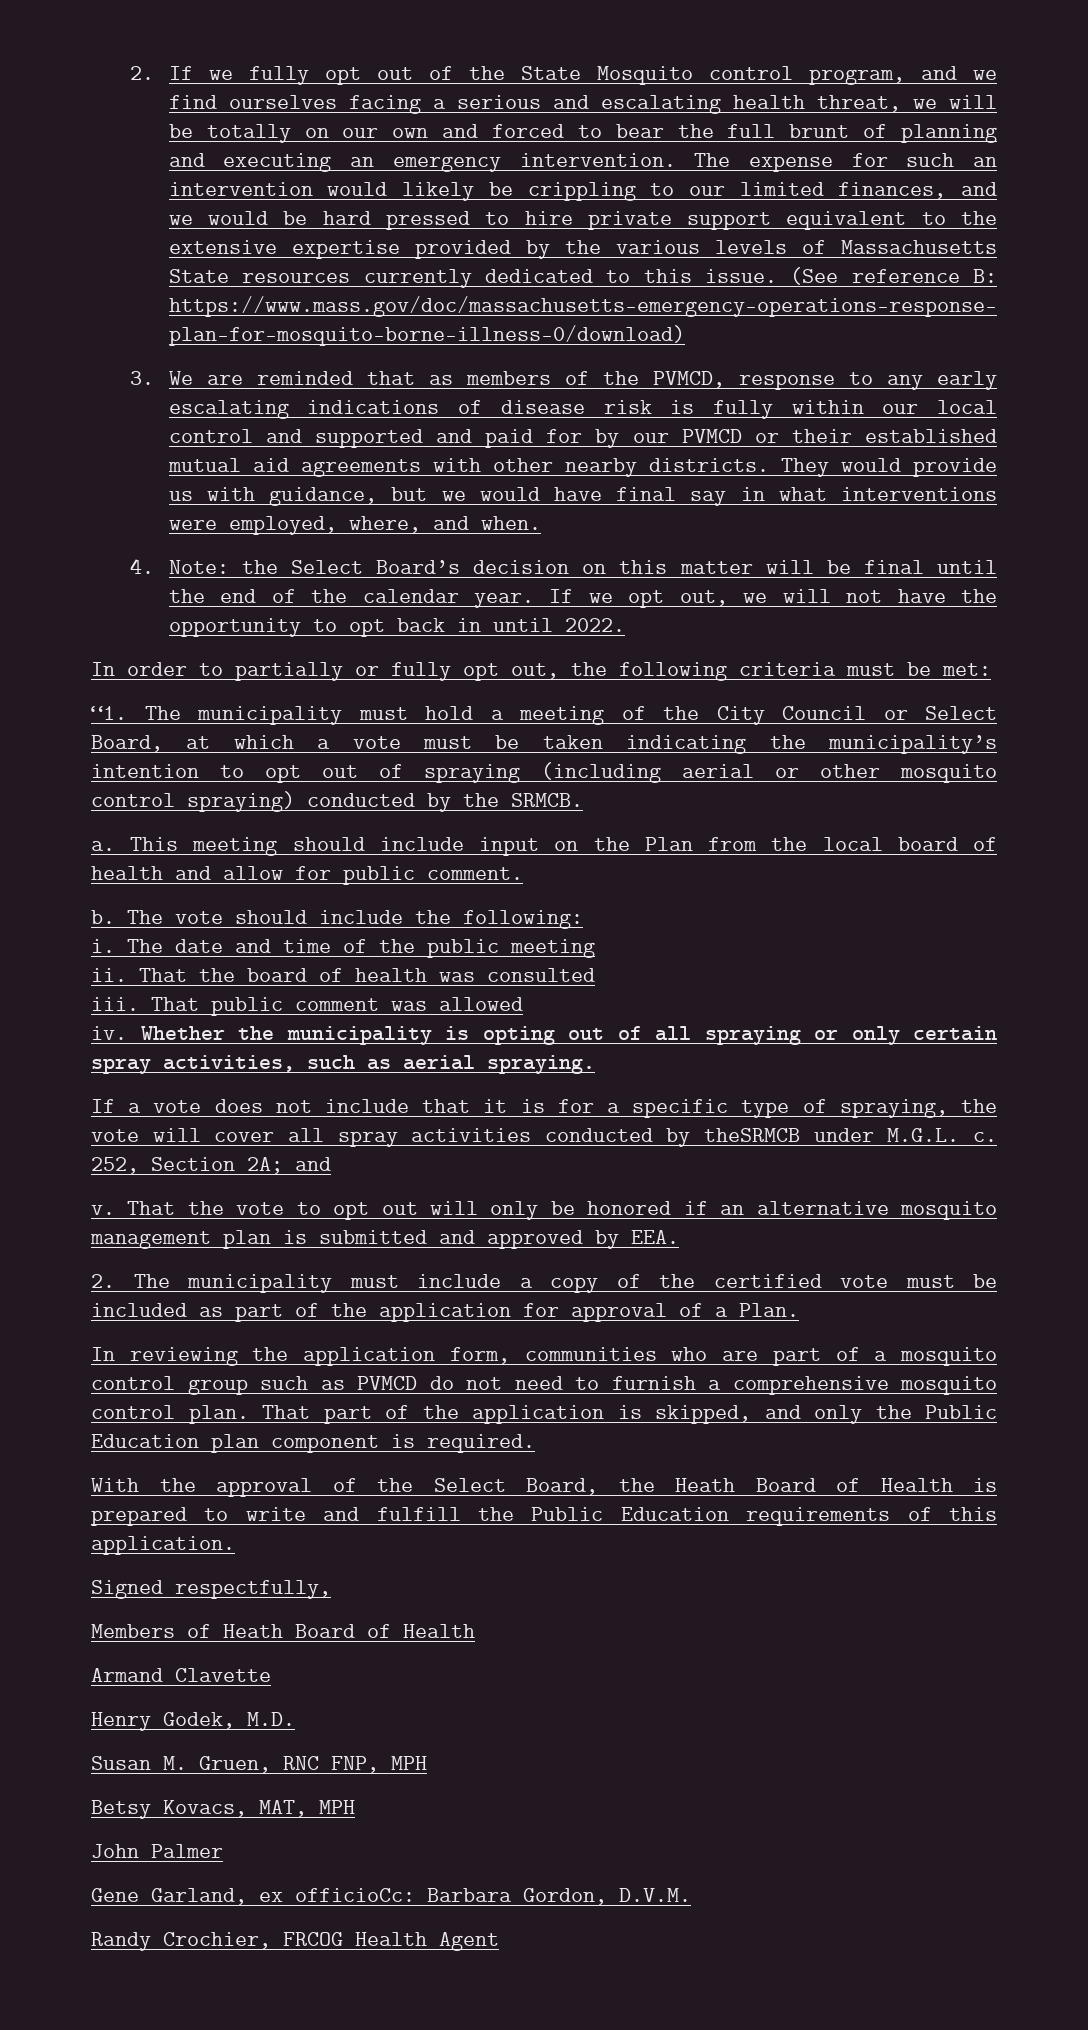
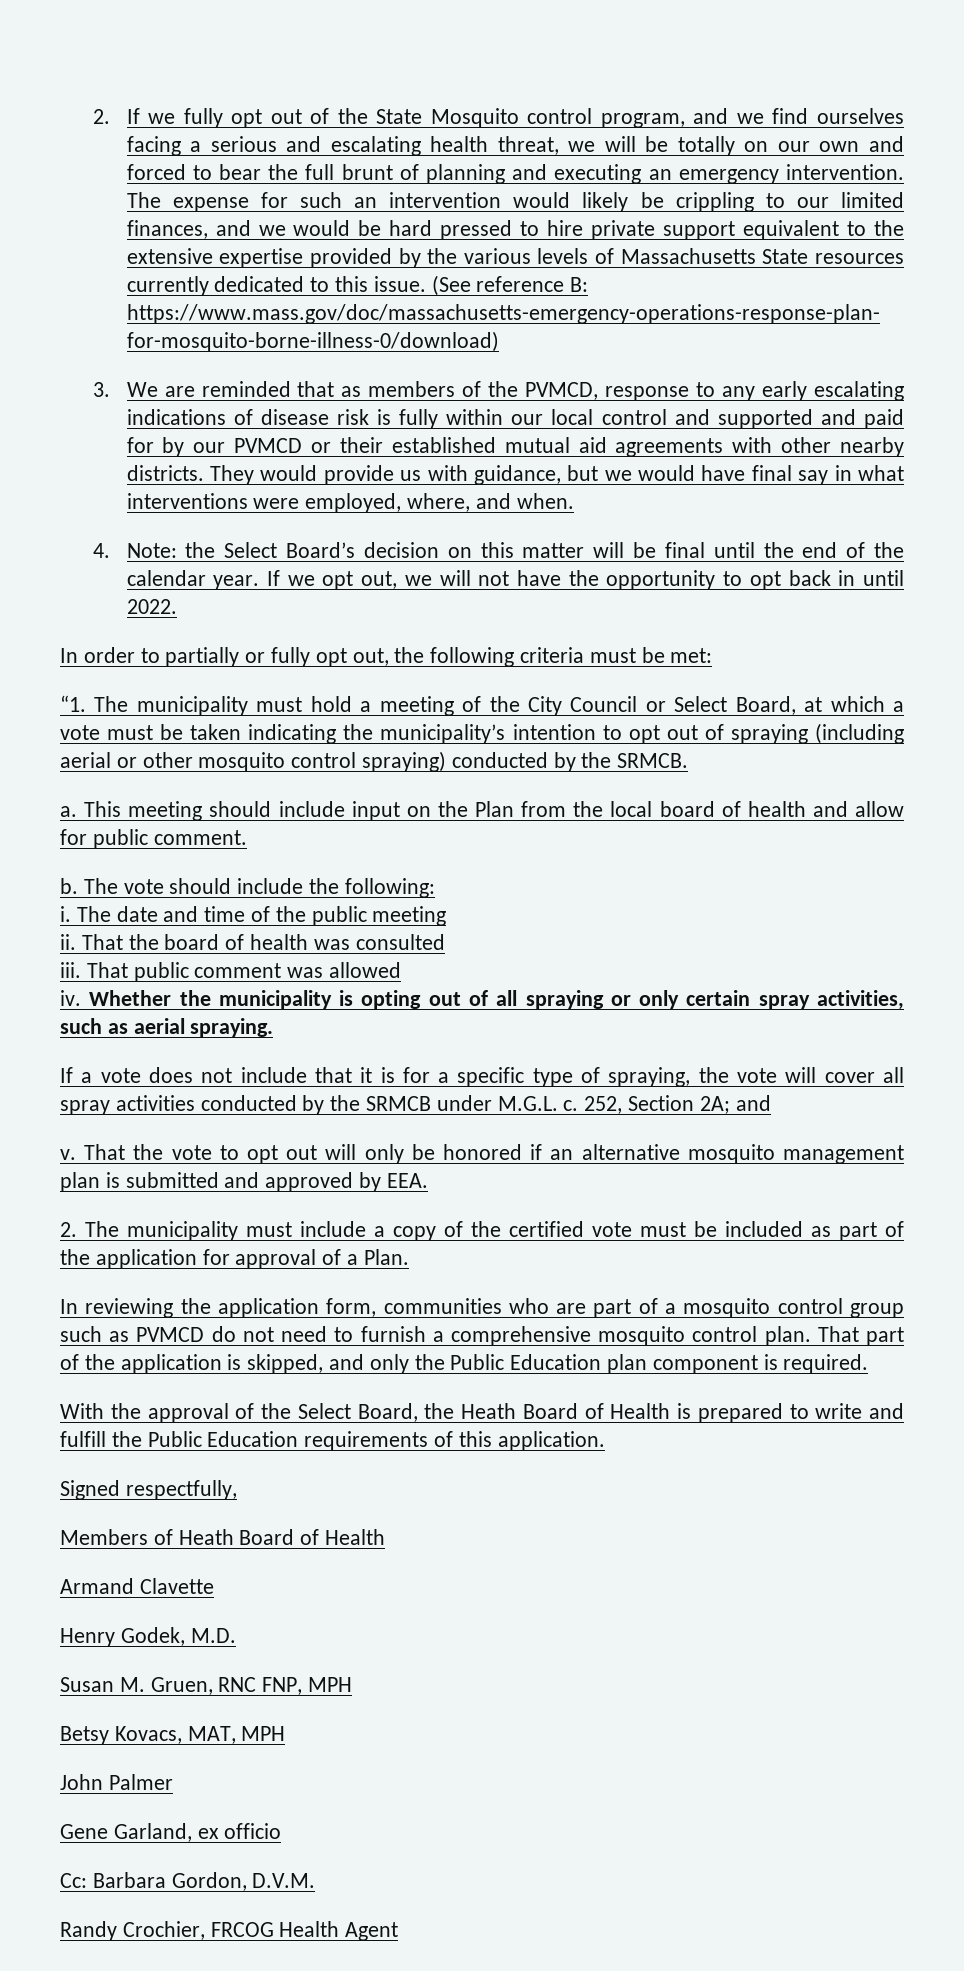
- If a vote does not include that it is for a specific type of spraying, the vote will cover all spray activities conducted by theSRMCB under M.G.L. c.
+ If a vote does not include that it is for a specific type of spraying, the vote will cover all spray activities conducted by the SRMCB under M.G.L. c.
- Gene Garland, ex officioCc: Barbara Gordon, D.V.M.
+ Gene Garland, ex officio
+ Cc: Barbara Gordon, D.V.M.

